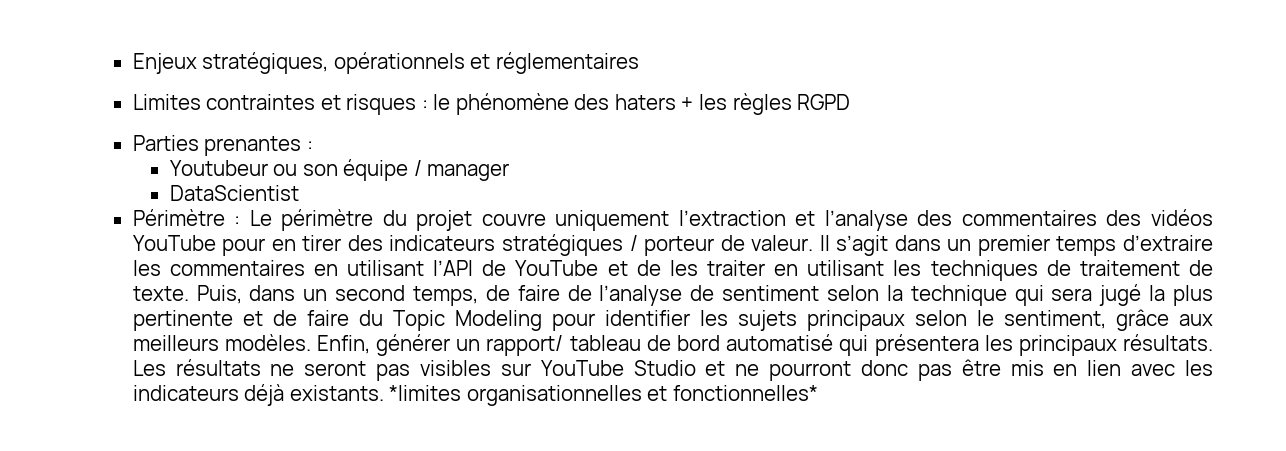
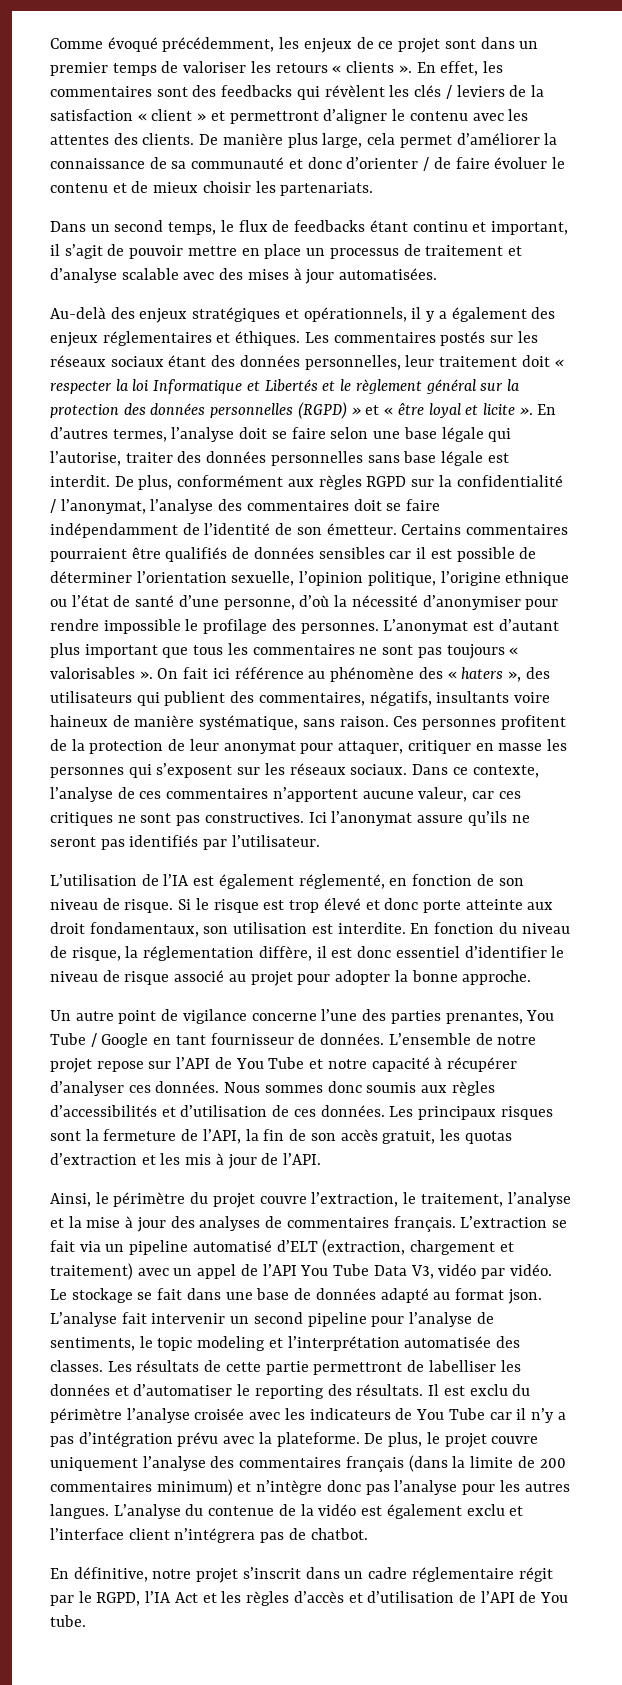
- Enjeux stratégiques, opérationnels et réglementaires
- Limites contraintes et risques : le phénomène des haters + les règles RGPD
- Parties prenantes :
- Youtubeur ou son équipe / manager
- DataScientist
- Périmètre : Le périmètre du projet couvre uniquement l’extraction et l’analyse des commentaires des vidéos YouTube pour en tirer des indicateurs stratégiques / porteur de valeur. Il s’agit dans un premier temps d’extraire les commentaires en utilisant l’API de YouTube et de les traiter en utilisant les techniques de traitement de texte. Puis, dans un second temps, de faire de l’analyse de sentiment selon la technique qui sera jugé la plus pertinente et de faire du Topic Modeling pour identifier les sujets principaux selon le sentiment, grâce aux meilleurs modèles. Enfin, générer un rapport/ tableau de bord automatisé qui présentera les principaux résultats. Les résultats ne seront pas visibles sur YouTube Studio et ne pourront donc pas être mis en lien avec les indicateurs déjà existants. *limites organisationnelles et fonctionnelles*
+ Comme évoqué précédemment, les enjeux de ce projet sont dans un premier temps de valoriser les retours « clients ». En effet, les commentaires sont des feedbacks qui révèlent les clés / leviers de la satisfaction « client » et permettront d’aligner le contenu avec les attentes des clients. De manière plus large, cela permet d’améliorer la connaissance de sa communauté et donc d’orienter / de faire évoluer le contenu et de mieux choisir les partenariats.
+ Dans un second temps, le flux de feedbacks étant continu et important, il s’agit de pouvoir mettre en place un processus de traitement et d’analyse scalable avec des mises à jour automatisées.
+ Au-delà des enjeux stratégiques et opérationnels, il y a également des enjeux réglementaires et éthiques. Les commentaires postés sur les réseaux sociaux étant des données personnelles, leur traitement doit « respecter la loi Informatique et Libertés et le règlement général sur la protection des données personnelles (RGPD) » et « être loyal et licite ». En d’autres termes, l’analyse doit se faire selon une base légale qui l’autorise, traiter des données personnelles sans base légale est interdit. De plus, conformément aux règles RGPD sur la confidentialité / l’anonymat, l’analyse des commentaires doit se faire indépendamment de l’identité de son émetteur. Certains commentaires pourraient être qualifiés de données sensibles car il est possible de déterminer l’orientation sexuelle, l’opinion politique, l’origine ethnique ou l’état de santé d’une personne, d’où la nécessité d’anonymiser pour rendre impossible le profilage des personnes. L’anonymat est d’autant plus important que tous les commentaires ne sont pas toujours « valorisables ». On fait ici référence au phénomène des « haters », des utilisateurs qui publient des commentaires, négatifs, insultants voire haineux de manière systématique, sans raison. Ces personnes profitent de la protection de leur anonymat pour attaquer, critiquer en masse les personnes qui s’exposent sur les réseaux sociaux. Dans ce contexte, l’analyse de ces commentaires n’apportent aucune valeur, car ces critiques ne sont pas constructives. Ici l’anonymat assure qu’ils ne seront pas identifiés par l’utilisateur.
+ L’utilisation de l’IA est également réglementé, en fonction de son niveau de risque. Si le risque est trop élevé et donc porte atteinte aux droit fondamentaux, son utilisation est interdite. En fonction du niveau de risque, la réglementation diffère, il est donc essentiel d’identifier le niveau de risque associé au projet pour adopter la bonne approche.
+ Un autre point de vigilance concerne l’une des parties prenantes, You Tube / Google en tant fournisseur de données. L’ensemble de notre projet repose sur l’API de You Tube et notre capacité à récupérer d’analyser ces données. Nous sommes donc soumis aux règles d’accessibilités et d’utilisation de ces données. Les principaux risques sont la fermeture de l’API, la fin de son accès gratuit, les quotas d’extraction et les mis à jour de l’API.
+ Ainsi, le périmètre du projet couvre l’extraction, le traitement, l’analyse et la mise à jour des analyses de commentaires français. L’extraction se fait via un pipeline automatisé d’ELT (extraction, chargement et traitement) avec un appel de l’API You Tube Data V3, vidéo par vidéo. Le stockage se fait dans une base de données adapté au format json. L’analyse fait intervenir un second pipeline pour l’analyse de sentiments, le topic modeling et l’interprétation automatisée des classes. Les résultats de cette partie permettront de labelliser les données et d’automatiser le reporting des résultats. Il est exclu du périmètre l’analyse croisée avec les indicateurs de You Tube car il n’y a pas d’intégration prévu avec la plateforme. De plus, le projet couvre uniquement l’analyse des commentaires français (dans la limite de 200 commentaires minimum) et n’intègre donc pas l’analyse pour les autres langues. L’analyse du contenue de la vidéo est également exclu et l’interface client n’intégrera pas de chatbot.
+ En définitive, notre projet s’inscrit dans un cadre réglementaire régit par le RGPD, l’IA Act et les règles d’accès et d’utilisation de l’API de You tube.

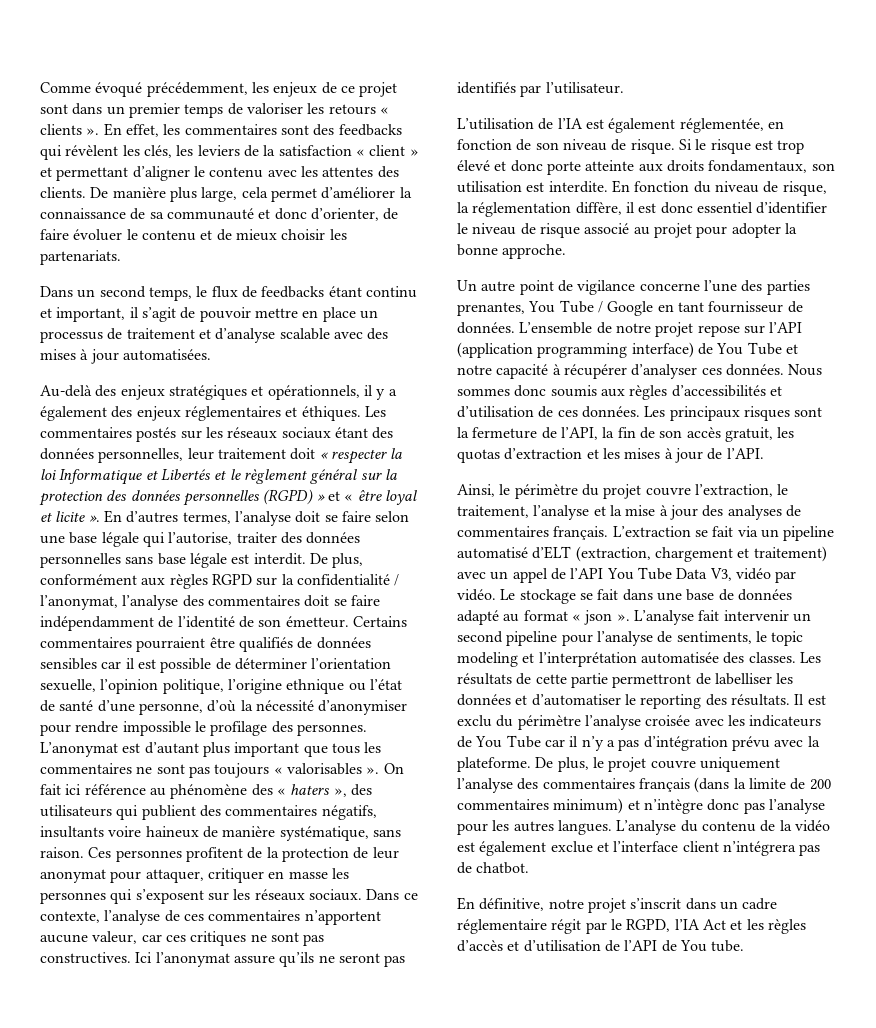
- En effet, les commentaires sont des feedbacks qui révèlent les clés / leviers de la satisfaction « client » et permettront d’aligner le contenu avec les attentes des clients.
+ En effet, les commentaires sont des feedbacks qui révèlent les clés, les leviers de la satisfaction « client » et permettant d’aligner le contenu avec les attentes des clients.
- De manière plus large, cela permet d’améliorer la connaissance de sa communauté et donc d’orienter / de faire évoluer le contenu et de mieux choisir les partenariats.
+ De manière plus large, cela permet d’améliorer la connaissance de sa communauté et donc d’orienter, de faire évoluer le contenu et de mieux choisir les partenariats.
- On fait ici référence au phénomène des « haters », des utilisateurs qui publient des commentaires, négatifs, insultants voire haineux de manière systématique, sans raison.
+ On fait ici référence au phénomène des « haters », des utilisateurs qui publient des commentaires négatifs, insultants voire haineux de manière systématique, sans raison.
- L’utilisation de l’IA est également réglementé, en fonction de son niveau de risque.
+ L’utilisation de l’IA est également réglementée, en fonction de son niveau de risque.
- Si le risque est trop élevé et donc porte atteinte aux droit fondamentaux, son utilisation est interdite.
+ Si le risque est trop élevé et donc porte atteinte aux droits fondamentaux, son utilisation est interdite.
- L’ensemble de notre projet repose sur l’API de You Tube et notre capacité à récupérer d’analyser ces données.
+ L’ensemble de notre projet repose sur l’API (application programming interface) de You Tube et notre capacité à récupérer d’analyser ces données.
- Les principaux risques sont la fermeture de l’API, la fin de son accès gratuit, les quotas d’extraction et les mis à jour de l’API.
+ Les principaux risques sont la fermeture de l’API, la fin de son accès gratuit, les quotas d’extraction et les mises à jour de l’API.
- Le stockage se fait dans une base de données adapté au format json.
+ Le stockage se fait dans une base de données adapté au format « json ».
- L’analyse du contenue de la vidéo est également exclu et l’interface client n’intégrera pas de chatbot.
+ L’analyse du contenu de la vidéo est également exclue et l’interface client n’intégrera pas de chatbot.

